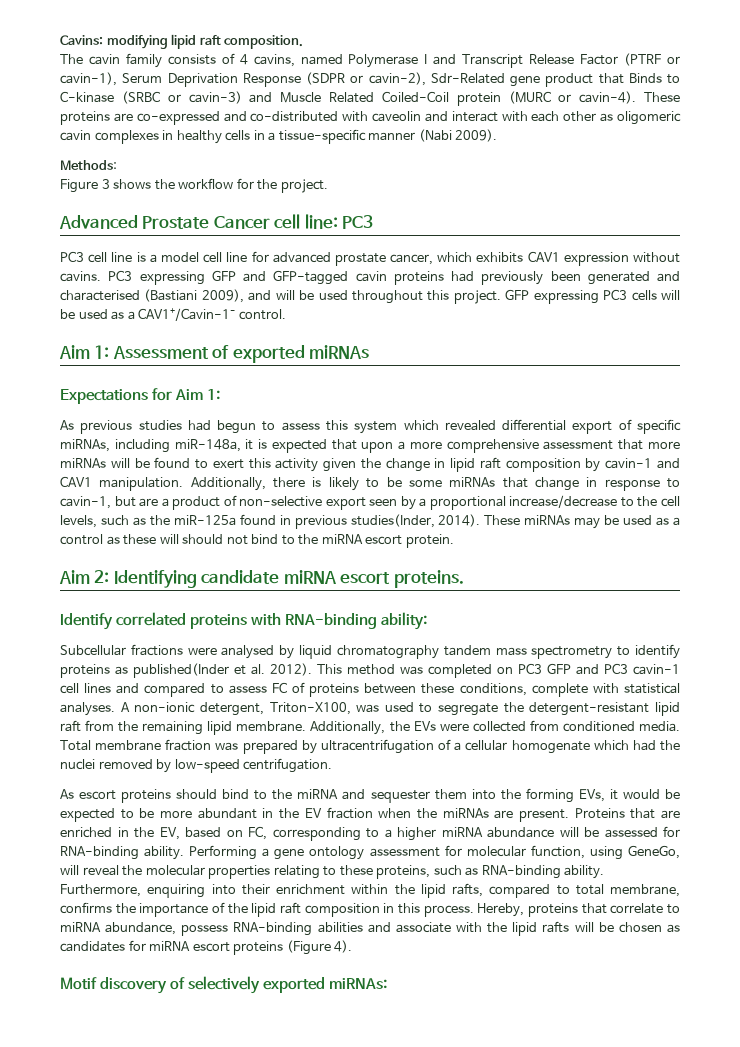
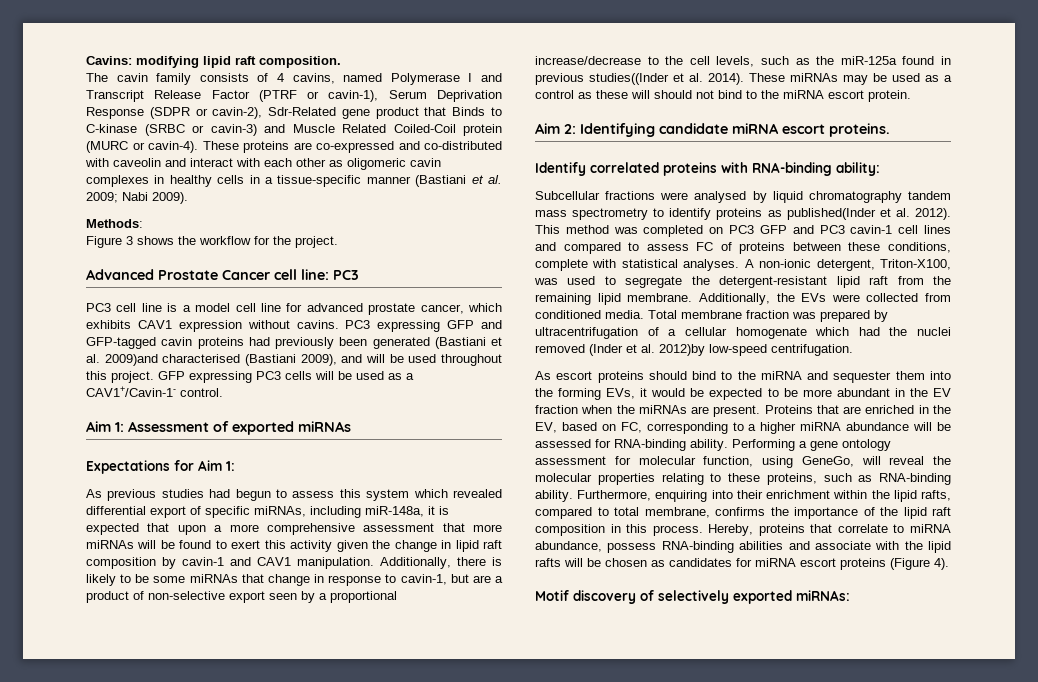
- These proteins are co-expressed and co-distributed with caveolin and interact with each other as oligomeric cavin complexes in healthy cells in a tissue-specific manner (Nabi 2009).
+ These proteins are co-expressed and co-distributed with caveolin and interact with each other as oligomeric cavin complexes in healthy cells in a tissue-specific manner (Bastiani et al. 2009; Nabi 2009).
- PC3 expressing GFP and GFP-tagged cavin proteins had previously been generated and characterised (Bastiani 2009), and will be used throughout this project.
+ PC3 expressing GFP and GFP-tagged cavin proteins had previously been generated (Bastiani et al. 2009)and characterised (Bastiani 2009), and will be used throughout this project.
- Additionally, there is likely to be some miRNAs that change in response to cavin-1, but are a product of non-selective export seen by a proportional increase/decrease to the cell levels, such as the miR-125a found in previous studies(Inder, 2014).
+ Additionally, there is likely to be some miRNAs that change in response to cavin-1, but are a product of non-selective export seen by a proportional increase/decrease to the cell levels, such as the miR-125a found in previous studies((Inder et al. 2014).
- Total membrane fraction was prepared by ultracentrifugation of a cellular homogenate which had the nuclei removed by low-speed centrifugation.
+ Total membrane fraction was prepared by ultracentrifugation of a cellular homogenate which had the nuclei removed (Inder et al. 2012)by low-speed centrifugation.

